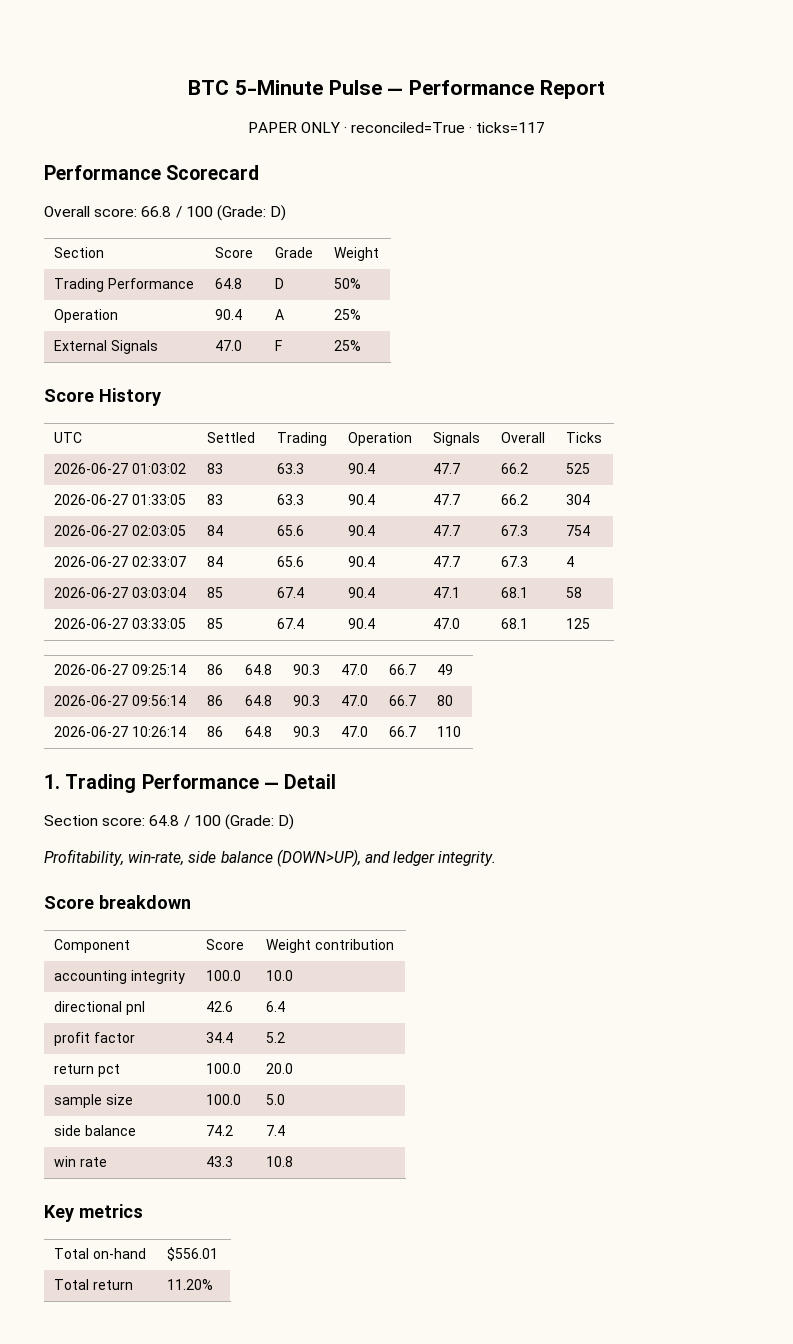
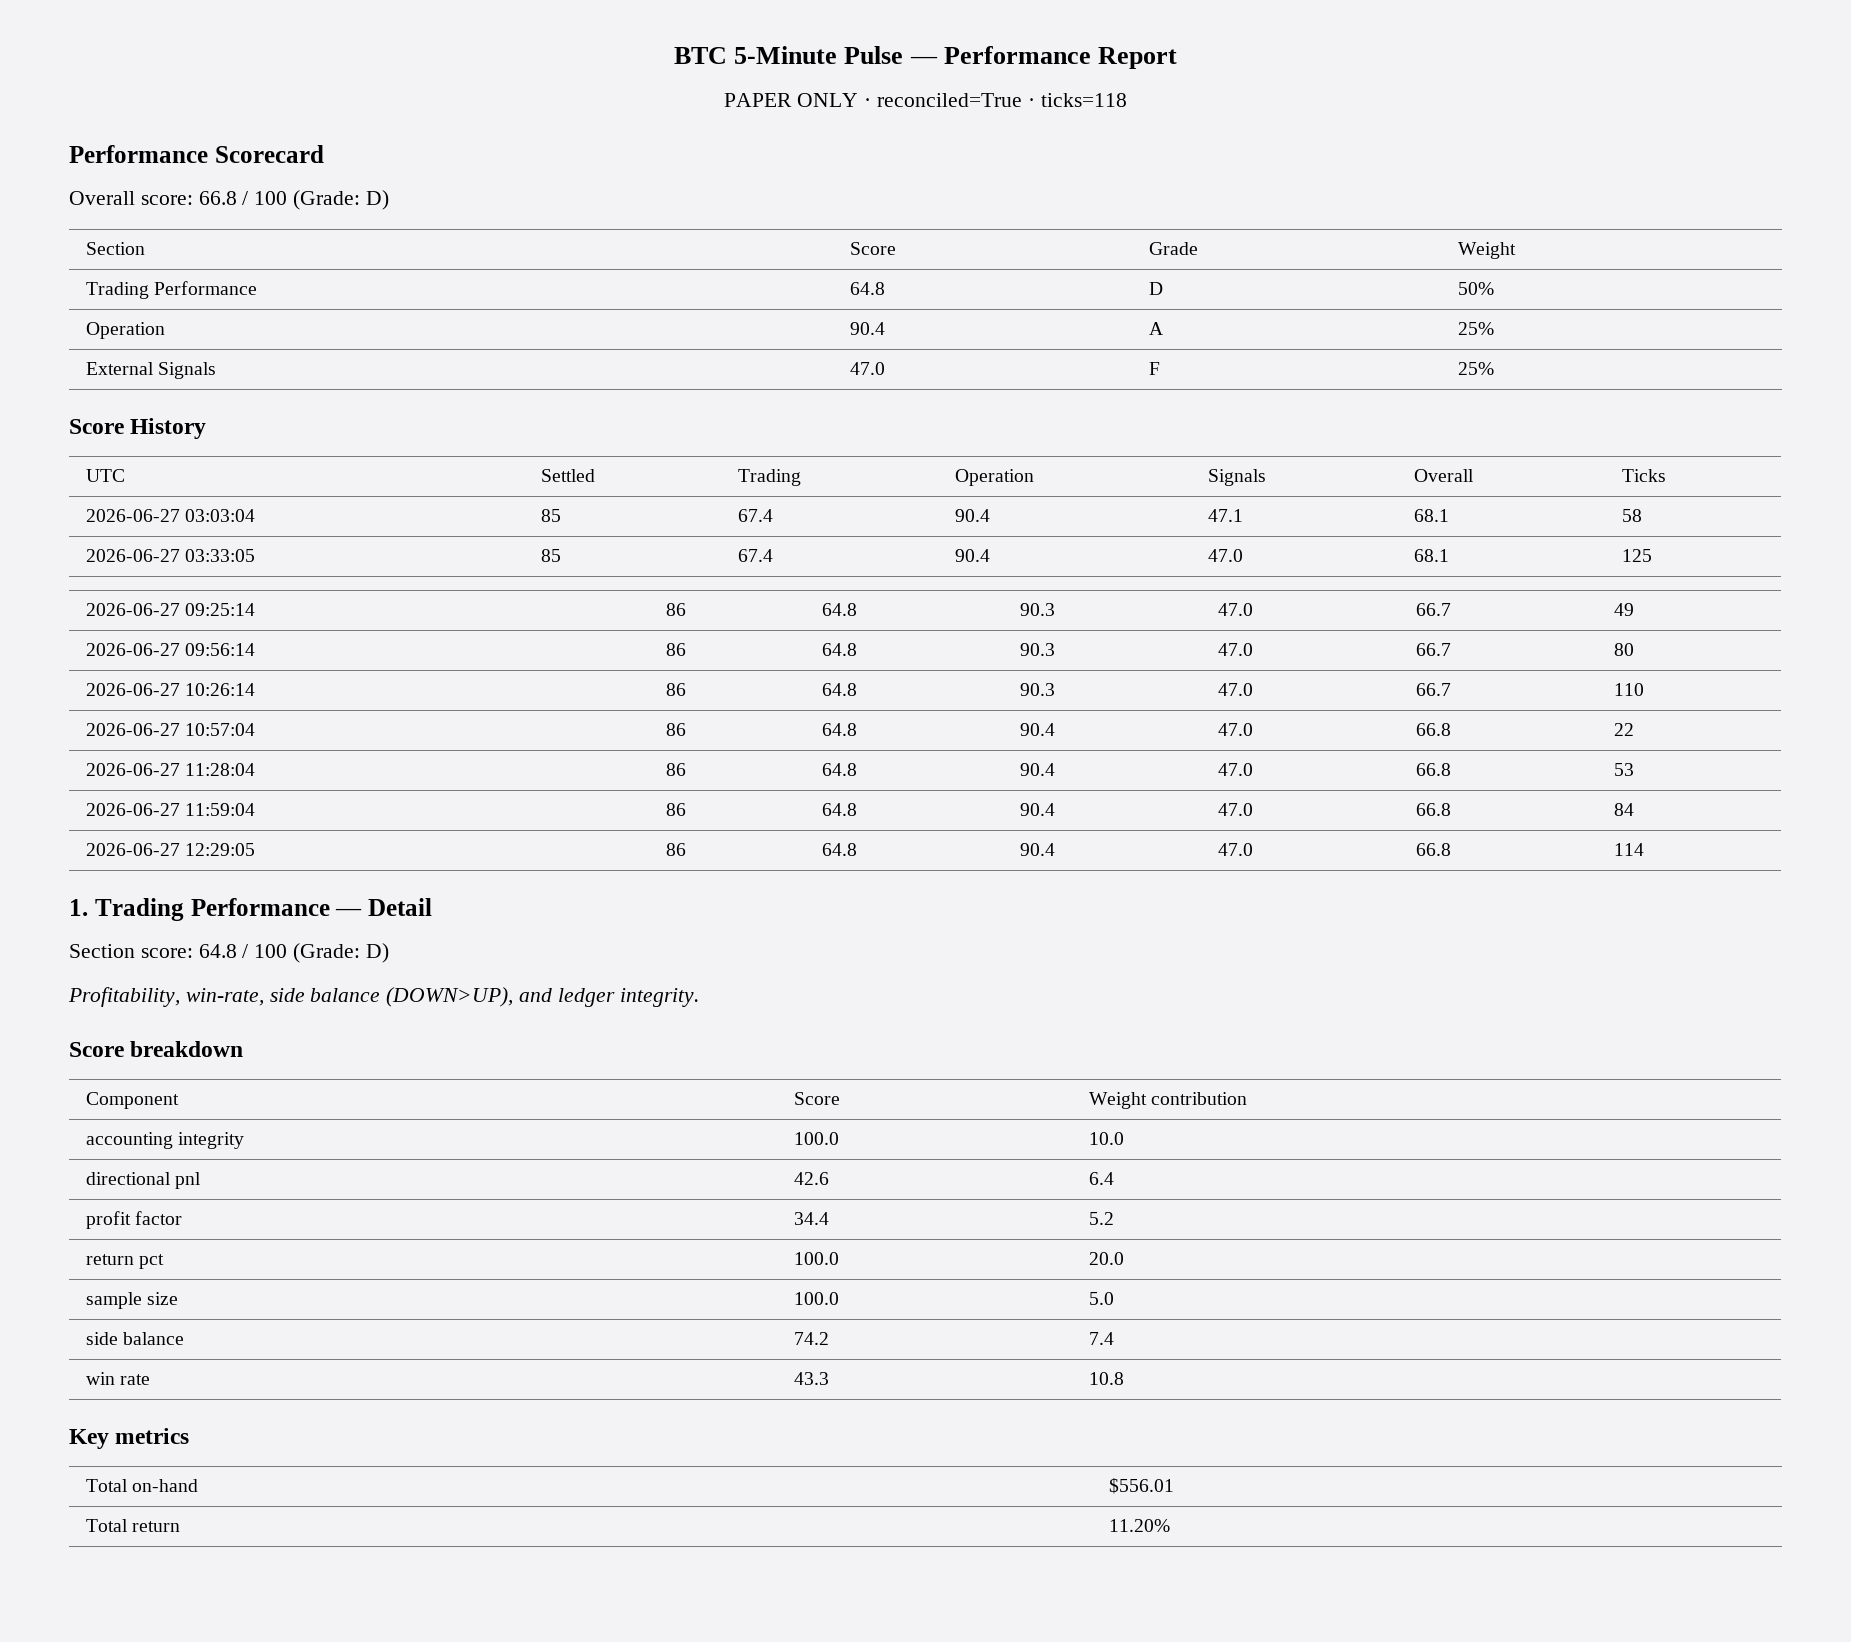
- PAPER ONLY · reconciled=True · ticks=117
+ PAPER ONLY · reconciled=True · ticks=118
- 2026-06-27 01:03:02 | 83 | 63.3 | 90.4 | 47.7 | 66.2 | 525
- 2026-06-27 01:33:05 | 83 | 63.3 | 90.4 | 47.7 | 66.2 | 304
- 2026-06-27 02:03:05 | 84 | 65.6 | 90.4 | 47.7 | 67.3 | 754
- 2026-06-27 02:33:07 | 84 | 65.6 | 90.4 | 47.7 | 67.3 | 4
+ 2026-06-27 10:57:04 | 86 | 64.8 | 90.4 | 47.0 | 66.8 | 22
+ 2026-06-27 11:28:04 | 86 | 64.8 | 90.4 | 47.0 | 66.8 | 53
+ 2026-06-27 11:59:04 | 86 | 64.8 | 90.4 | 47.0 | 66.8 | 84
+ 2026-06-27 12:29:05 | 86 | 64.8 | 90.4 | 47.0 | 66.8 | 114

